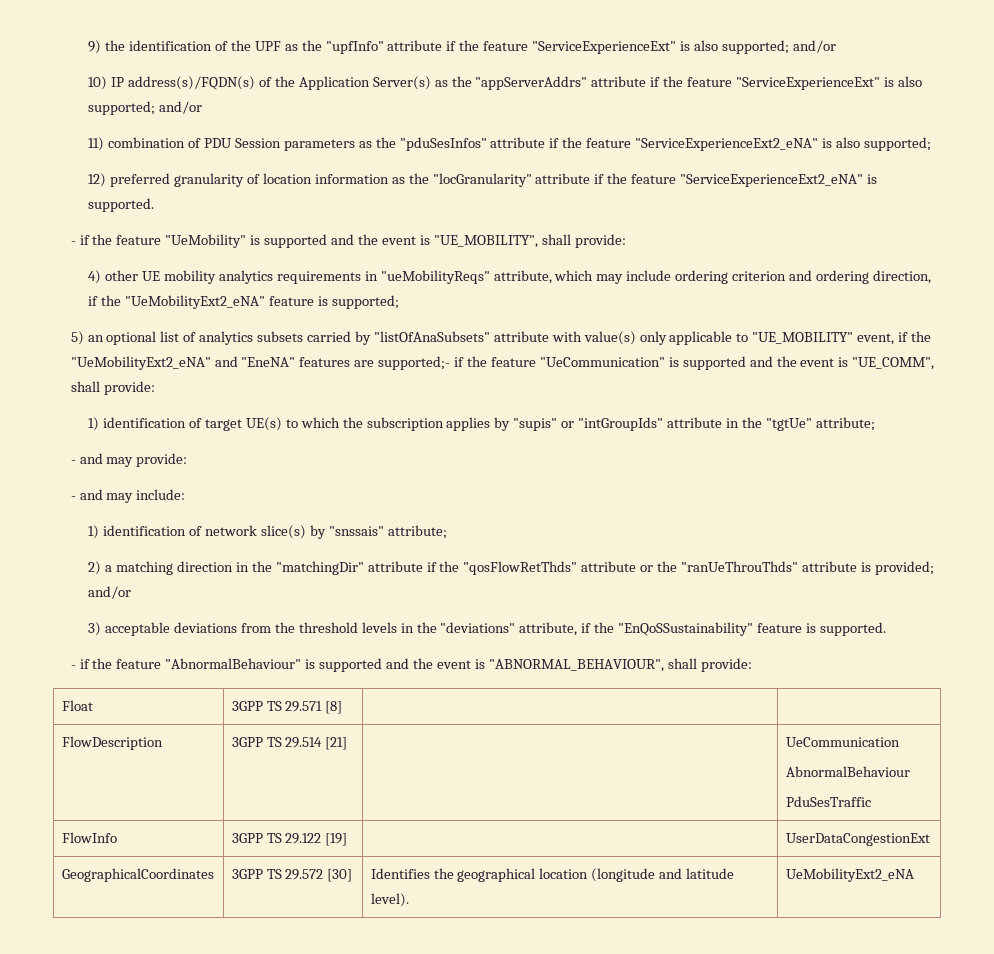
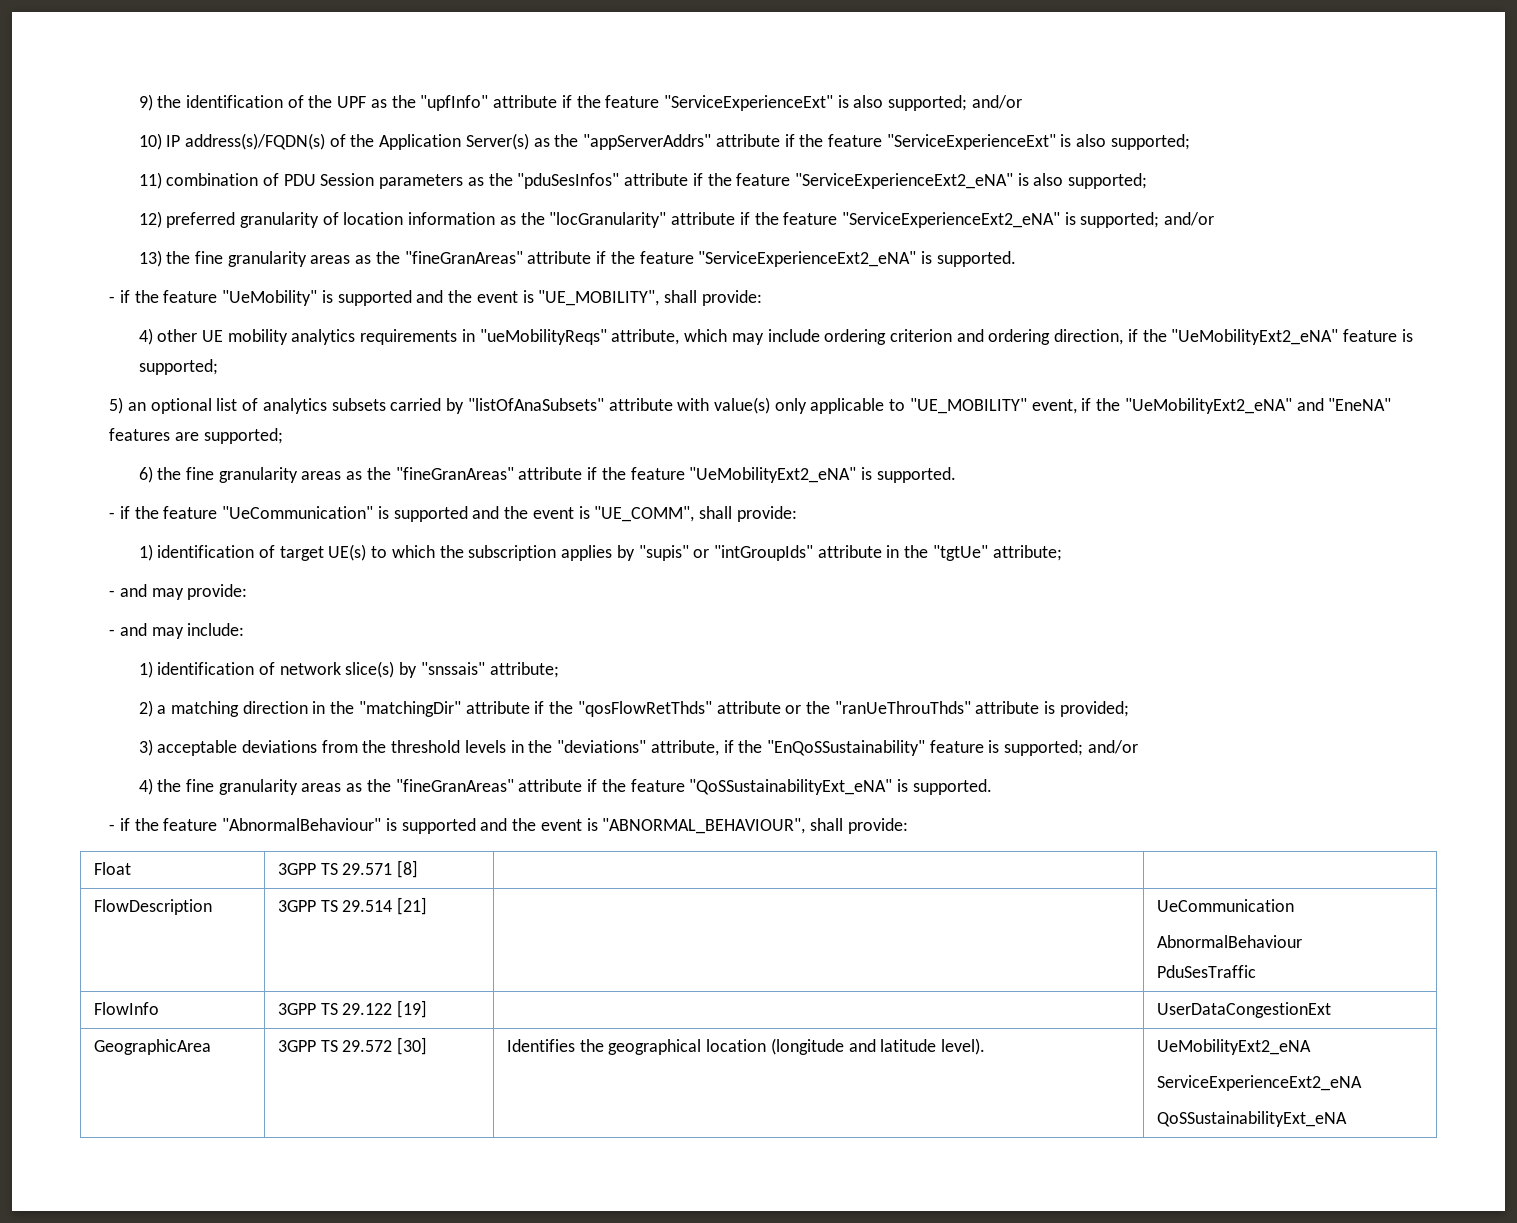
- 10) IP address(s)/FQDN(s) of the Application Server(s) as the "appServerAddrs" attribute if the feature "ServiceExperienceExt" is also supported; and/or
+ 10) IP address(s)/FQDN(s) of the Application Server(s) as the "appServerAddrs" attribute if the feature "ServiceExperienceExt" is also supported;
- 12) preferred granularity of location information as the "locGranularity" attribute if the feature "ServiceExperienceExt2_eNA" is supported.
+ 12) preferred granularity of location information as the "locGranularity" attribute if the feature "ServiceExperienceExt2_eNA" is supported; and/or
+ 13) the fine granularity areas as the "fineGranAreas" attribute if the feature "ServiceExperienceExt2_eNA" is supported.
- 5) an optional list of analytics subsets carried by "listOfAnaSubsets" attribute with value(s) only applicable to "UE_MOBILITY" event, if the "UeMobilityExt2_eNA" and "EneNA" features are supported;- if the feature "UeCommunication" is supported and the event is "UE_COMM", shall provide:
+ 5) an optional list of analytics subsets carried by "listOfAnaSubsets" attribute with value(s) only applicable to "UE_MOBILITY" event, if the "UeMobilityExt2_eNA" and "EneNA" features are supported;
+ 6) the fine granularity areas as the "fineGranAreas" attribute if the feature "UeMobilityExt2_eNA" is supported.
+ - if the feature "UeCommunication" is supported and the event is "UE_COMM", shall provide:
- 2) a matching direction in the "matchingDir" attribute if the "qosFlowRetThds" attribute or the "ranUeThrouThds" attribute is provided; and/or
+ 2) a matching direction in the "matchingDir" attribute if the "qosFlowRetThds" attribute or the "ranUeThrouThds" attribute is provided;
- 3) acceptable deviations from the threshold levels in the "deviations" attribute, if the "EnQoSSustainability" feature is supported.
+ 3) acceptable deviations from the threshold levels in the "deviations" attribute, if the "EnQoSSustainability" feature is supported; and/or
+ 4) the fine granularity areas as the "fineGranAreas" attribute if the feature "QoSSustainabilityExt_eNA" is supported.
- GeographicalCoordinates | 3GPP TS 29.572 [30] | Identifies the geographical location (longitude and latitude level). | UeMobilityExt2_eNA
+ GeographicArea | 3GPP TS 29.572 [30] | Identifies the geographical location (longitude and latitude level). | UeMobilityExt2_eNA
+ ServiceExperienceExt2_eNA
+ QoSSustainabilityExt_eNA

